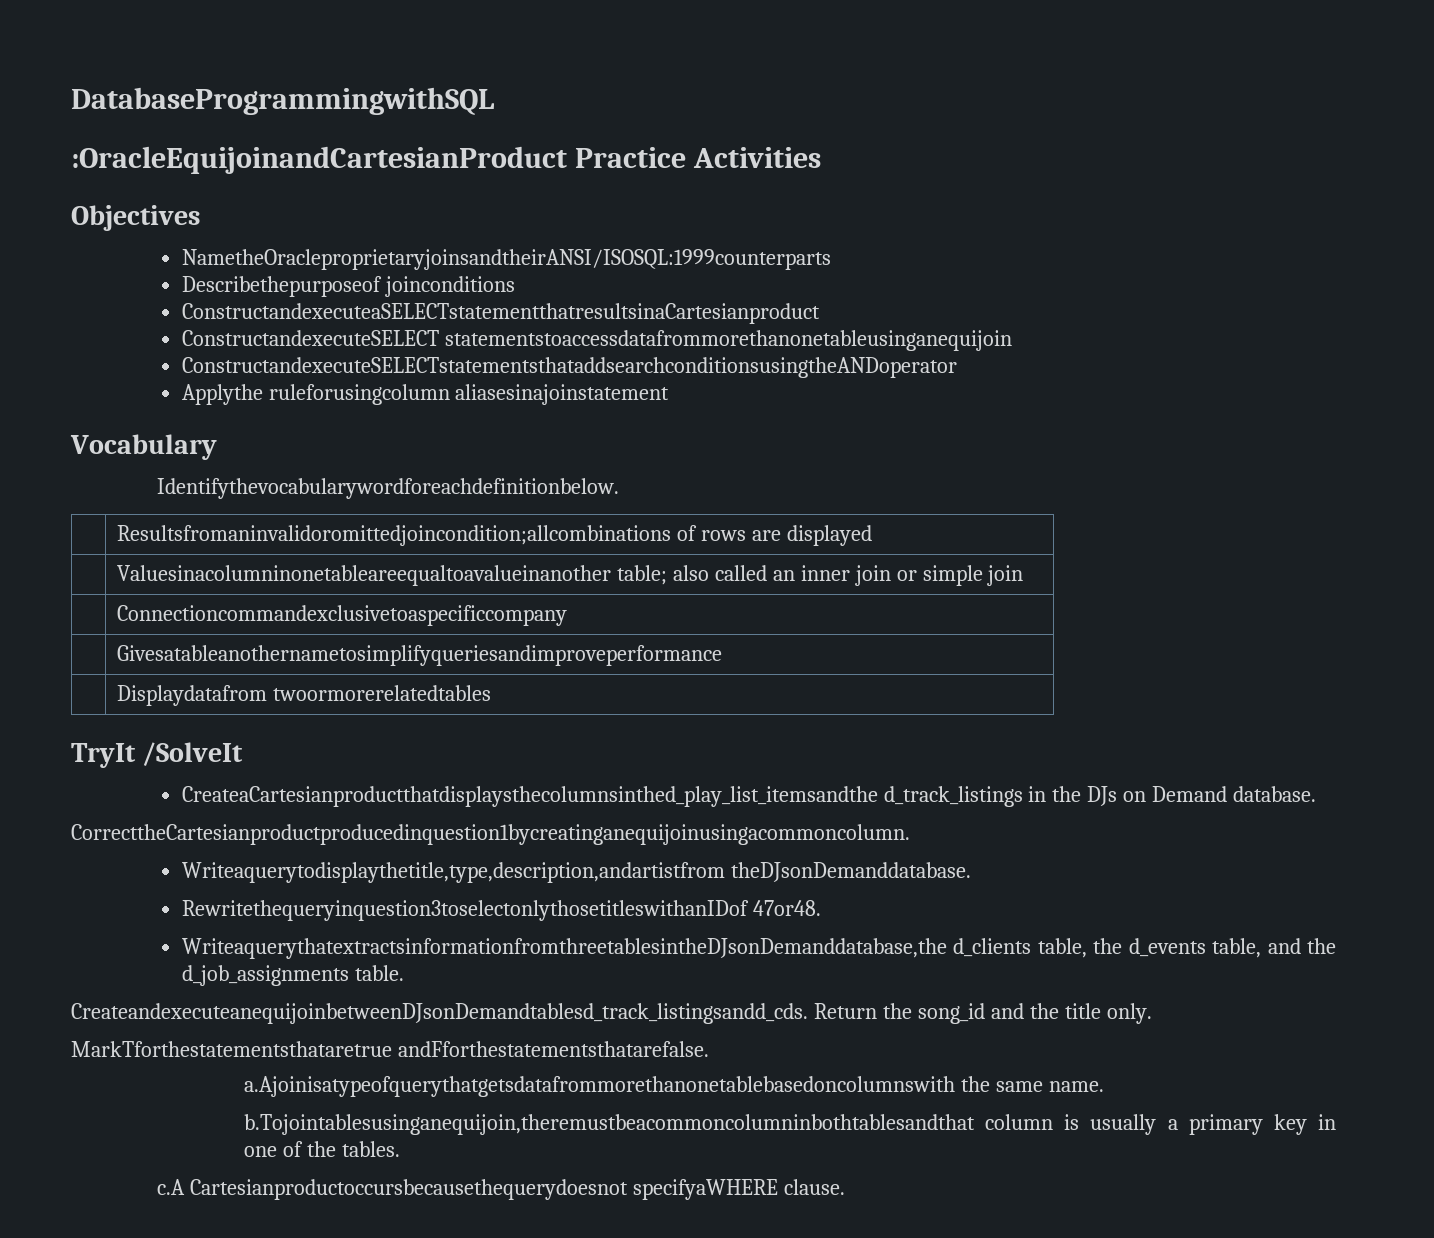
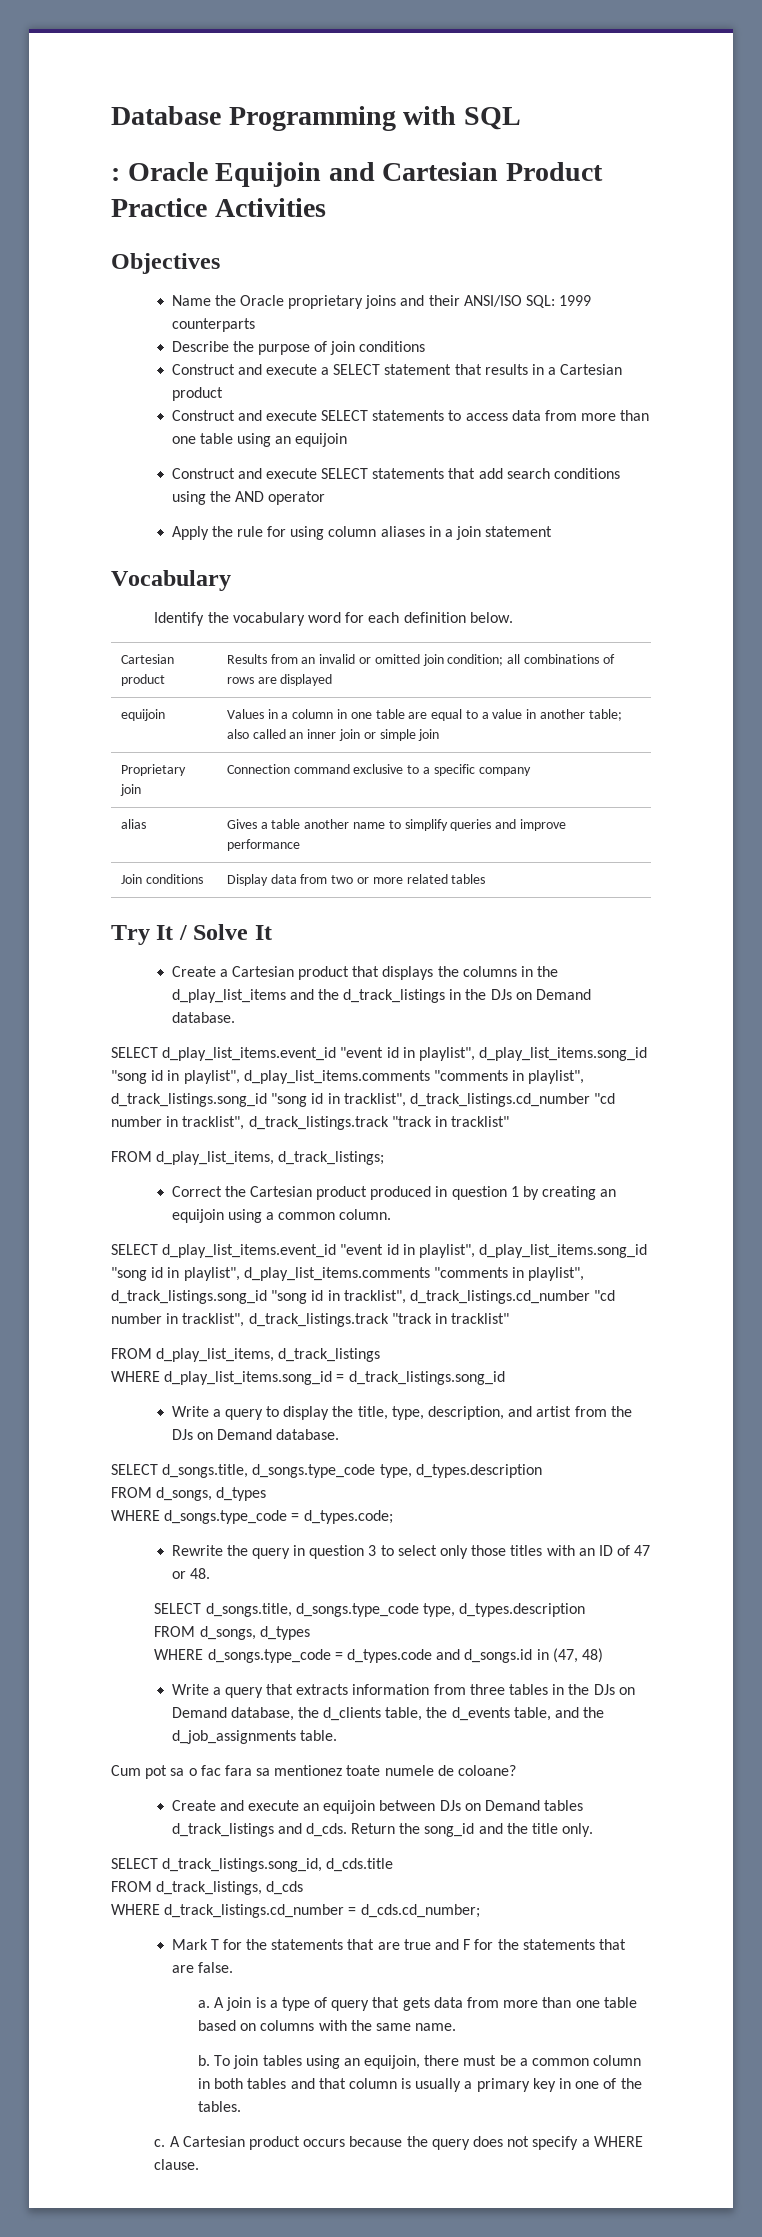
- DatabaseProgrammingwithSQL
- :OracleEquijoinandCartesianProduct Practice Activities
+ Database Programming with SQL
+ : Oracle Equijoin and Cartesian Product Practice Activities
  Objectives
- NametheOracleproprietaryjoinsandtheirANSI/ISOSQL:1999counterparts
- Describethepurposeof joinconditions
- ConstructandexecuteaSELECTstatementthatresultsinaCartesianproduct
- ConstructandexecuteSELECT statementstoaccessdatafrommorethanonetableusinganequijoin
- ConstructandexecuteSELECTstatementsthataddsearchconditionsusingtheANDoperator
- Applythe ruleforusingcolumn aliasesinajoinstatement
+ Name the Oracle proprietary joins and their ANSI/ISO SQL: 1999 counterparts
+ Describe the purpose of join conditions
+ Construct and execute a SELECT statement that results in a Cartesian product
+ Construct and execute SELECT statements to access data from more than one table using an equijoin
+ Construct and execute SELECT statements that add search conditions using the AND operator
+ Apply the rule for using column aliases in a join statement
  Vocabulary
- Identifythevocabularywordforeachdefinitionbelow.
- | Resultsfromaninvalidoromittedjoincondition;allcombinations of rows are displayed
- | Valuesinacolumninonetableareequaltoavalueinanother table; also called an inner join or simple join
+ Identify the vocabulary word for each definition below.
+ Cartesian product | Results from an invalid or omitted join condition; all combinations of rows are displayed
+ equijoin | Values in a column in one table are equal to a value in another table; also called an inner join or simple join
- | Connectioncommandexclusivetoaspecificcompany
- | Givesatableanothernametosimplifyqueriesandimproveperformance
- | Displaydatafrom twoormorerelatedtables
- TryIt /SolveIt
- CreateaCartesianproductthatdisplaysthecolumnsinthed_play_list_itemsandthe d_track_listings in the DJs on Demand database.
- CorrecttheCartesianproductproducedinquestion1bycreatinganequijoinusingacommoncolumn.
- Writeaquerytodisplaythetitle,type,description,andartistfrom theDJsonDemanddatabase.
- Rewritethequeryinquestion3toselectonlythosetitleswithanIDof 47or48.
- WriteaquerythatextractsinformationfromthreetablesintheDJsonDemanddatabase,the d_clients table, the d_events table, and the d_job_assignments table.
+ Proprietary join | Connection command exclusive to a specific company
+ alias | Gives a table another name to simplify queries and improve performance
+ Join conditions | Display data from two or more related tables
+ Try It / Solve It
+ Create a Cartesian product that displays the columns in the d_play_list_items and the d_track_listings in the DJs on Demand database.
+ SELECT d_play_list_items.event_id "event id in playlist", d_play_list_items.song_id "song id in playlist", d_play_list_items.comments "comments in playlist", d_track_listings.song_id "song id in tracklist", d_track_listings.cd_number "cd number in tracklist", d_track_listings.track "track in tracklist"
+ FROM d_play_list_items, d_track_listings;
+ Correct the Cartesian product produced in question 1 by creating an equijoin using a common column.
+ SELECT d_play_list_items.event_id "event id in playlist", d_play_list_items.song_id "song id in playlist", d_play_list_items.comments "comments in playlist", d_track_listings.song_id "song id in tracklist", d_track_listings.cd_number "cd number in tracklist", d_track_listings.track "track in tracklist"
+ FROM d_play_list_items, d_track_listings
+ WHERE d_play_list_items.song_id = d_track_listings.song_id
+ Write a query to display the title, type, description, and artist from the DJs on Demand database.
+ SELECT d_songs.title, d_songs.type_code type, d_types.description
+ FROM d_songs, d_types
+ WHERE d_songs.type_code = d_types.code;
+ Rewrite the query in question 3 to select only those titles with an ID of 47 or 48.
+ SELECT d_songs.title, d_songs.type_code type, d_types.description
+ FROM d_songs, d_types
+ WHERE d_songs.type_code = d_types.code and d_songs.id in (47, 48)
+ Write a query that extracts information from three tables in the DJs on Demand database, the d_clients table, the d_events table, and the d_job_assignments table.
- CreateandexecuteanequijoinbetweenDJsonDemandtablesd_track_listingsandd_cds.
+ Cum pot sa o fac fara sa mentionez toate numele de coloane?
+ Create and execute an equijoin between DJs on Demand tables d_track_listings and d_cds.
- MarkTforthestatementsthataretrue andFforthestatementsthatarefalse.
- a.Ajoinisatypeofquerythatgetsdatafrommorethanonetablebasedoncolumnswith the same name.
- b.Tojointablesusinganequijoin,theremustbeacommoncolumninbothtablesandthat column is usually a primary key in one of the tables.
+ SELECT d_track_listings.song_id, d_cds.title
+ FROM d_track_listings, d_cds
+ WHERE d_track_listings.cd_number = d_cds.cd_number;
+ Mark T for the statements that are true and F for the statements that are false.
+ a. A join is a type of query that gets data from more than one table based on columns with the same name.
+ b. To join tables using an equijoin, there must be a common column in both tables and that column is usually a primary key in one of the tables.
- c.A Cartesianproductoccursbecausethequerydoesnot specifyaWHERE clause.
+ c. A Cartesian product occurs because the query does not specify a WHERE clause.

